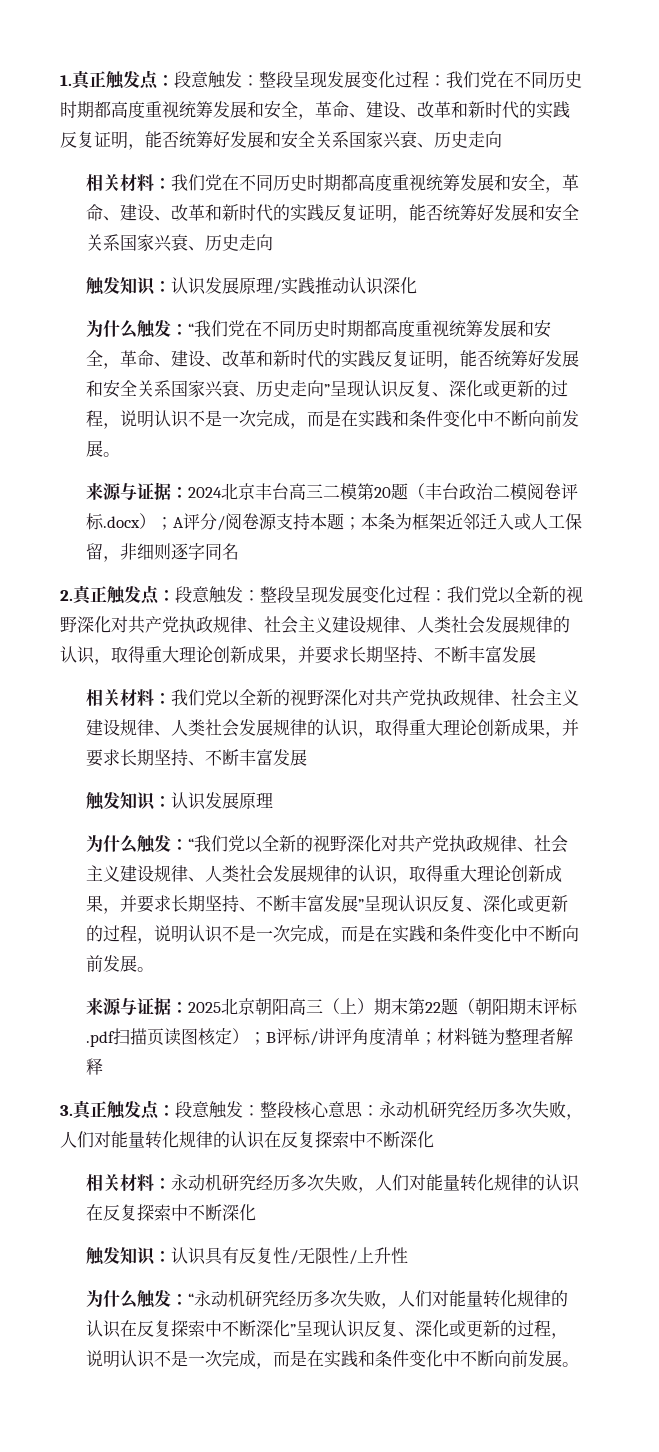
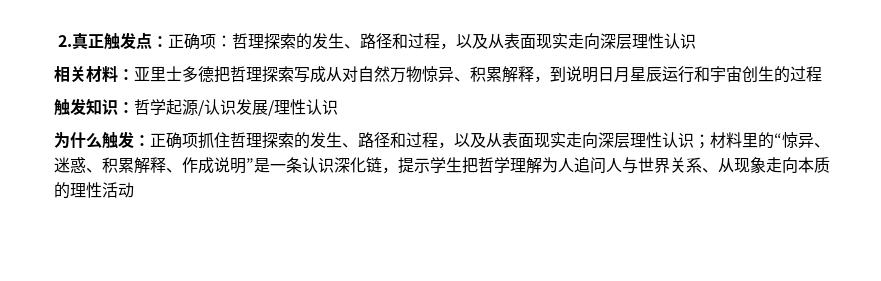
- 1.真正触发点：段意触发：整段呈现发展变化过程：我们党在不同历史时期都高度重视统筹发展和安全，革命、建设、改革和新时代的实践反复证明，能否统筹好发展和安全关系国家兴衰、历史走向
- 相关材料：我们党在不同历史时期都高度重视统筹发展和安全，革命、建设、改革和新时代的实践反复证明，能否统筹好发展和安全关系国家兴衰、历史走向
- 触发知识：认识发展原理/实践推动认识深化
- 为什么触发：“我们党在不同历史时期都高度重视统筹发展和安全，革命、建设、改革和新时代的实践反复证明，能否统筹好发展和安全关系国家兴衰、历史走向”呈现认识反复、深化或更新的过程，说明认识不是一次完成，而是在实践和条件变化中不断向前发展。
- 来源与证据：2024北京丰台高三二模第20题（丰台政治二模阅卷评标.docx）；A评分/阅卷源支持本题；本条为框架近邻迁入或人工保留，非细则逐字同名
- 2.真正触发点：段意触发：整段呈现发展变化过程：我们党以全新的视野深化对共产党执政规律、社会主义建设规律、人类社会发展规律的认识，取得重大理论创新成果，并要求长期坚持、不断丰富发展
- 相关材料：我们党以全新的视野深化对共产党执政规律、社会主义建设规律、人类社会发展规律的认识，取得重大理论创新成果，并要求长期坚持、不断丰富发展
- 触发知识：认识发展原理
- 为什么触发：“我们党以全新的视野深化对共产党执政规律、社会主义建设规律、人类社会发展规律的认识，取得重大理论创新成果，并要求长期坚持、不断丰富发展”呈现认识反复、深化或更新的过程，说明认识不是一次完成，而是在实践和条件变化中不断向前发展。
- 来源与证据：2025北京朝阳高三（上）期末第22题（朝阳期末评标.pdf扫描页读图核定）；B评标/讲评角度清单；材料链为整理者解释
- 3.真正触发点：段意触发：整段核心意思：永动机研究经历多次失败，人们对能量转化规律的认识在反复探索中不断深化
- 相关材料：永动机研究经历多次失败，人们对能量转化规律的认识在反复探索中不断深化
- 触发知识：认识具有反复性/无限性/上升性
- 为什么触发：“永动机研究经历多次失败，人们对能量转化规律的认识在反复探索中不断深化”呈现认识反复、深化或更新的过程，说明认识不是一次完成，而是在实践和条件变化中不断向前发展。
+ 2.真正触发点：正确项：哲理探索的发生、路径和过程，以及从表面现实走向深层理性认识
+ 相关材料：亚里士多德把哲理探索写成从对自然万物惊异、积累解释，到说明日月星辰运行和宇宙创生的过程
+ 触发知识：哲学起源/认识发展/理性认识
+ 为什么触发：正确项抓住哲理探索的发生、路径和过程，以及从表面现实走向深层理性认识；材料里的“惊异、迷惑、积累解释、作成说明”是一条认识深化链，提示学生把哲学理解为人追问人与世界关系、从现象走向本质的理性活动

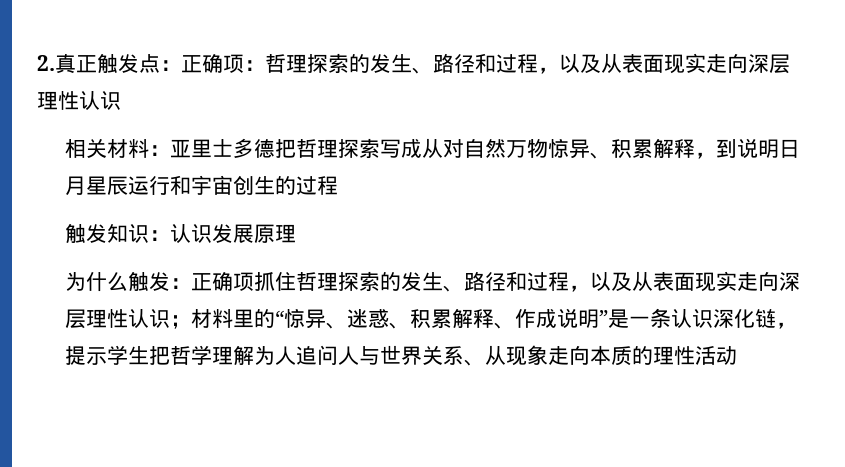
- 触发知识：哲学起源/认识发展/理性认识
+ 触发知识：认识发展原理

